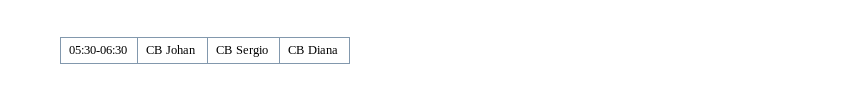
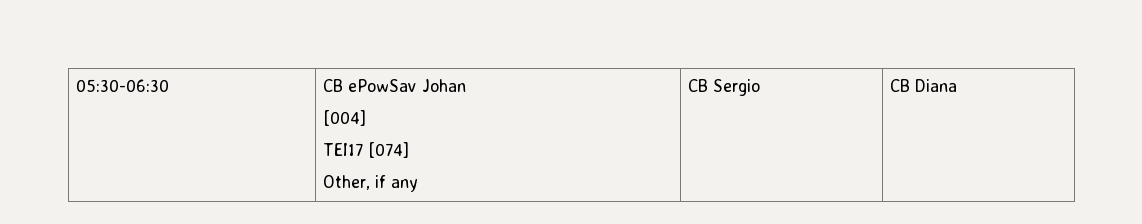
- 05:30-06:30 | CB Johan | CB Sergio | CB Diana
+ 05:30-06:30 | CB ePowSav Johan
+ [004]
+ TEI17 [074]
+ Other, if any | CB Sergio | CB Diana

